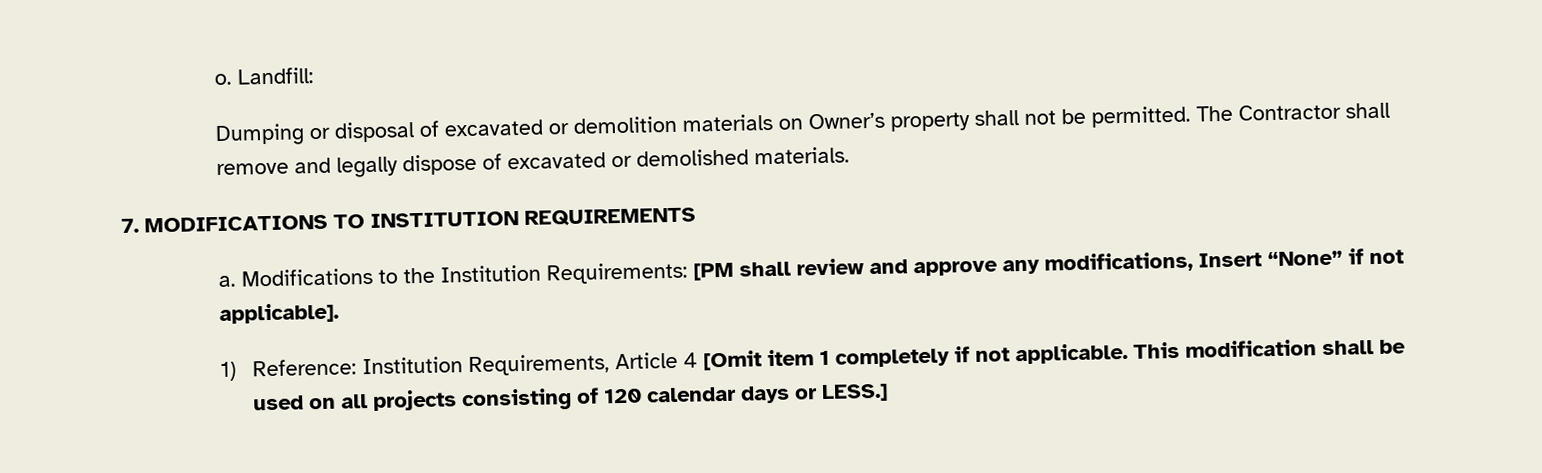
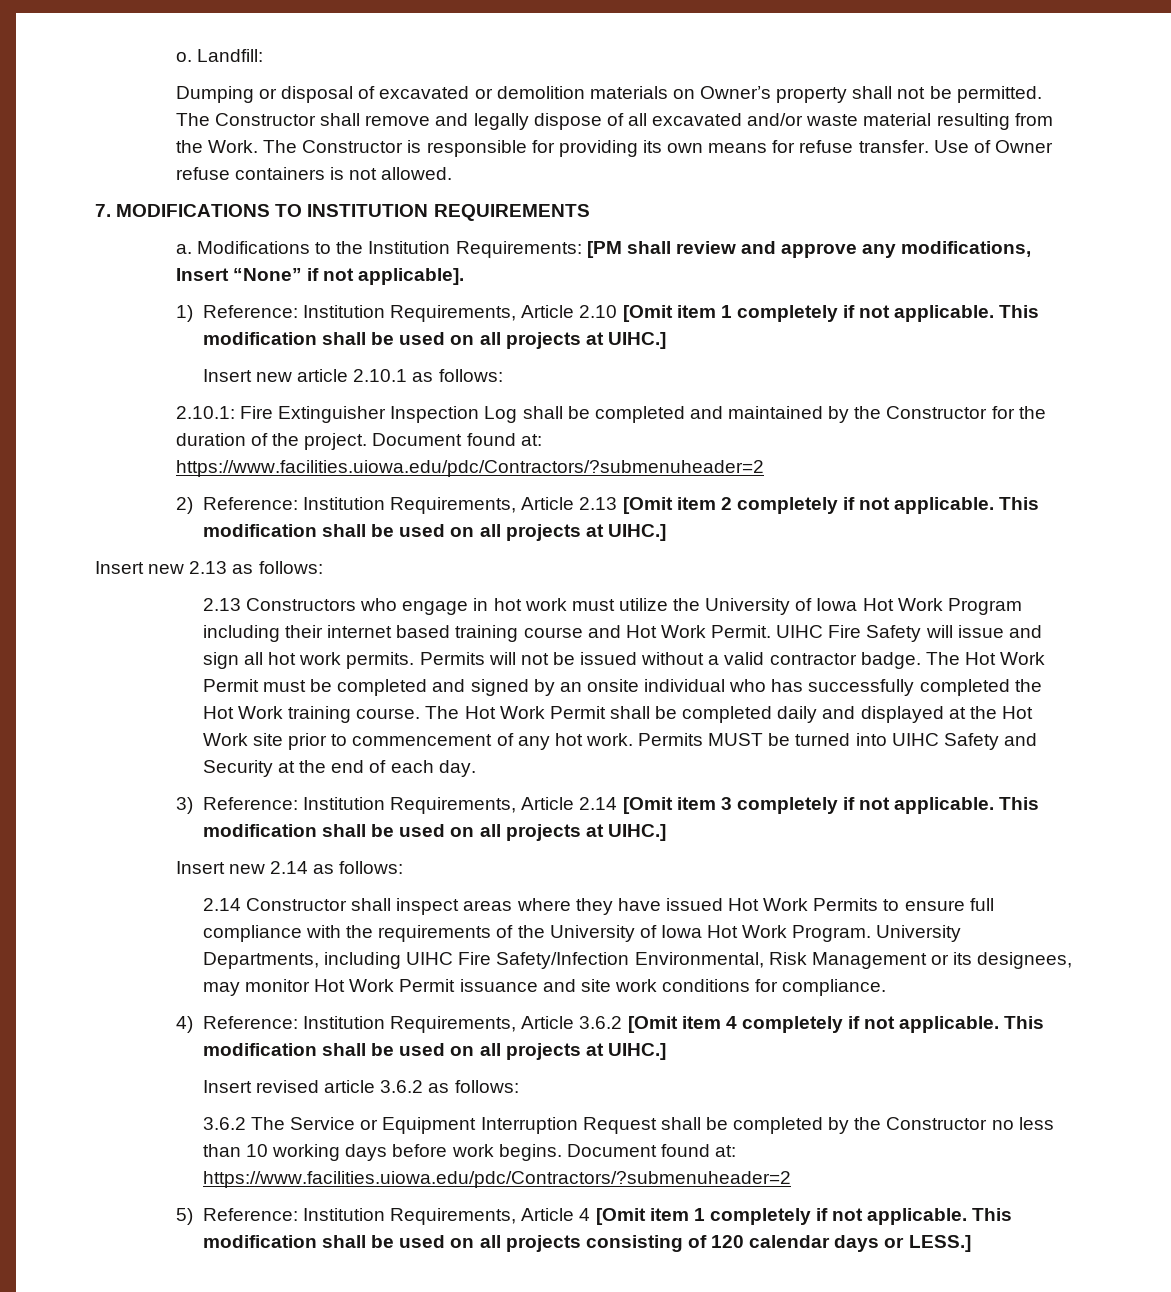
- The Contractor shall remove and legally dispose of excavated or demolished materials.
+ The Constructor shall remove and legally dispose of all excavated and/or waste material resulting from the Work. The Constructor is responsible for providing its own means for refuse transfer. Use of Owner refuse containers is not allowed.
- 1) Reference: Institution Requirements, Article 4 [Omit item 1 completely if not applicable.
+ 1) Reference: Institution Requirements, Article 2.10 [Omit item 1 completely if not applicable. This modification shall be used on all projects at UIHC.]
+ Insert new article 2.10.1 as follows:
+ 2.10.1: Fire Extinguisher Inspection Log shall be completed and maintained by the Constructor for the duration of the project. Document found at: https://www.facilities.uiowa.edu/pdc/Contractors/?submenuheader=2
+ 2) Reference: Institution Requirements, Article 2.13 [Omit item 2 completely if not applicable. This modification shall be used on all projects at UIHC.]
+ Insert new 2.13 as follows:
+ 2.13 Constructors who engage in hot work must utilize the University of Iowa Hot Work Program including their internet based training course and Hot Work Permit. UIHC Fire Safety will issue and sign all hot work permits. Permits will not be issued without a valid contractor badge. The Hot Work Permit must be completed and signed by an onsite individual who has successfully completed the Hot Work training course. The Hot Work Permit shall be completed daily and displayed at the Hot Work site prior to commencement of any hot work. Permits MUST be turned into UIHC Safety and Security at the end of each day.
+ 3) Reference: Institution Requirements, Article 2.14 [Omit item 3 completely if not applicable. This modification shall be used on all projects at UIHC.]
+ Insert new 2.14 as follows:
+ 2.14 Constructor shall inspect areas where they have issued Hot Work Permits to ensure full compliance with the requirements of the University of Iowa Hot Work Program. University Departments, including UIHC Fire Safety/Infection Environmental, Risk Management or its designees, may monitor Hot Work Permit issuance and site work conditions for compliance.
+ 4) Reference: Institution Requirements, Article 3.6.2 [Omit item 4 completely if not applicable. This modification shall be used on all projects at UIHC.]
+ Insert revised article 3.6.2 as follows:
+ 3.6.2 The Service or Equipment Interruption Request shall be completed by the Constructor no less than 10 working days before work begins. Document found at: https://www.facilities.uiowa.edu/pdc/Contractors/?submenuheader=2
+ 5) Reference: Institution Requirements, Article 4 [Omit item 1 completely if not applicable.

